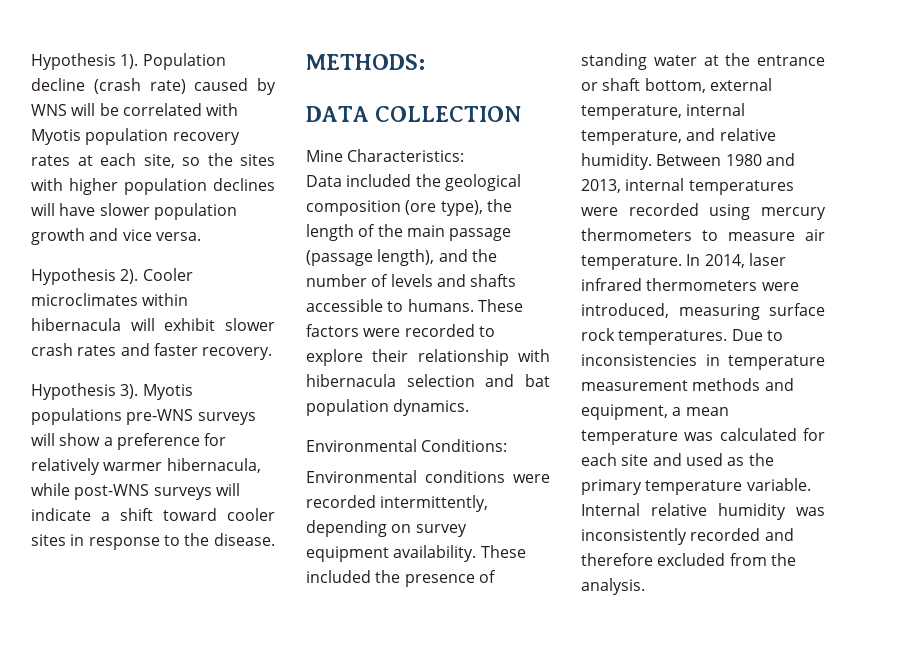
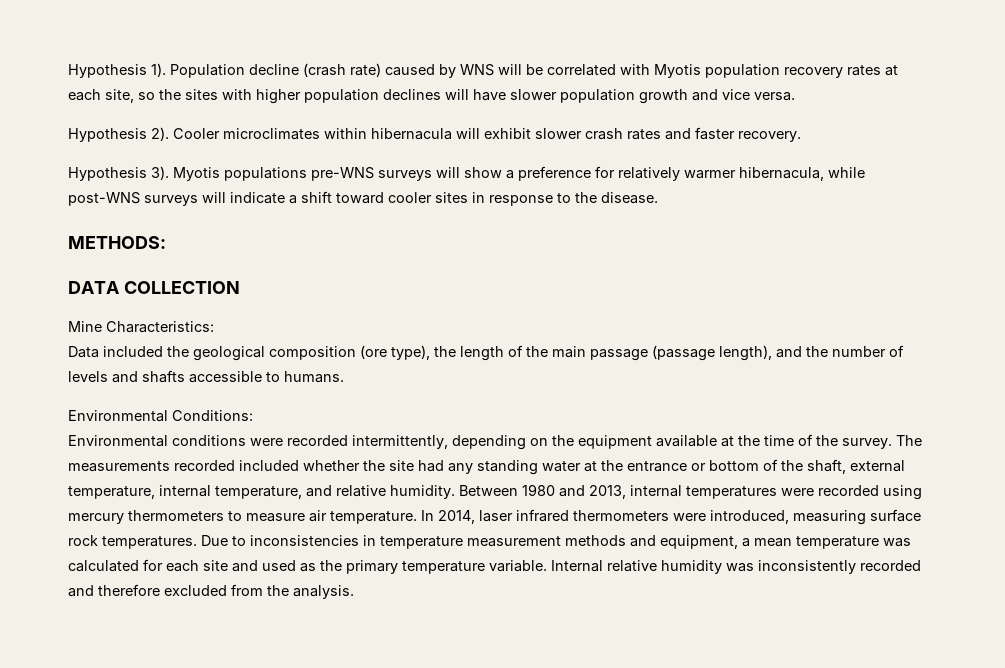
- These factors were recorded to explore their relationship with hibernacula selection and bat population dynamics.
- Environmental conditions were recorded intermittently, depending on survey equipment availability. These included the presence of standing water at the entrance or shaft bottom, external temperature, internal temperature, and relative humidity.
+ Environmental conditions were recorded intermittently, depending on the equipment available at the time of the survey. The measurements recorded included whether the site had any standing water at the entrance or bottom of the shaft, external temperature, internal temperature, and relative humidity.

